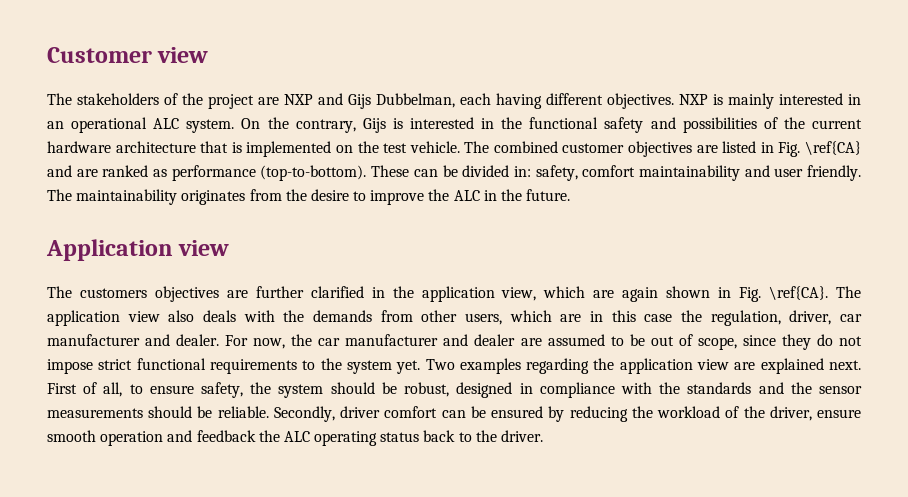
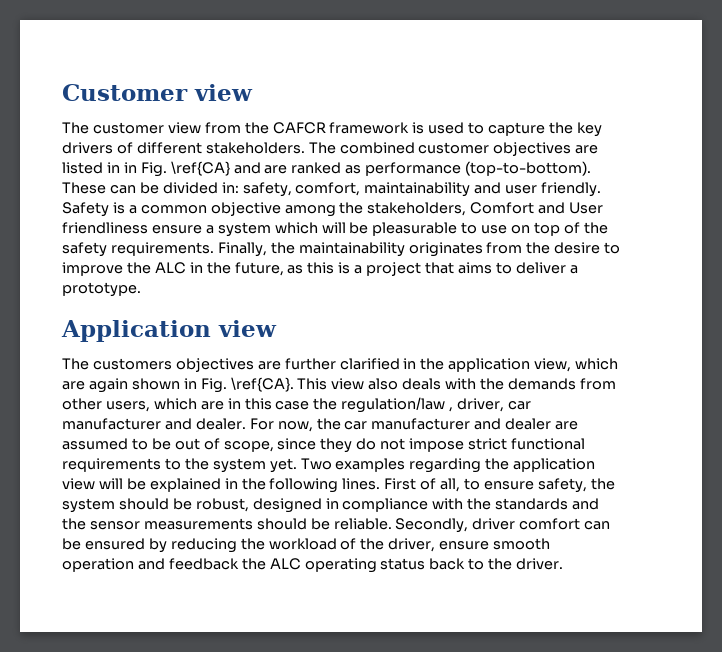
- The stakeholders of the project are NXP and Gijs Dubbelman, each having different objectives. NXP is mainly interested in an operational ALC system. On the contrary, Gijs is interested in the functional safety and possibilities of the current hardware architecture that is implemented on the test vehicle.
+ The customer view from the CAFCR framework is used to capture the key drivers of different stakeholders.
- The combined customer objectives are listed in Fig. \ref{CA} and are ranked as performance (top-to-bottom).
+ The combined customer objectives are listed in in Fig. \ref{CA} and are ranked as performance (top-to-bottom).
- These can be divided in: safety, comfort maintainability and user friendly.
+ These can be divided in: safety, comfort, maintainability and user friendly.
- The maintainability originates from the desire to improve the ALC in the future.
+ Safety is a common objective among the stakeholders, Comfort and User friendliness ensure a system which will be pleasurable to use on top of the safety requirements. Finally, the maintainability originates from the desire to improve the ALC in the future, as this is a project that aims to deliver a prototype.
- The application view also deals with the demands from other users, which are in this case the regulation, driver, car manufacturer and dealer.
+ This view also deals with the demands from other users, which are in this case the regulation/law , driver, car manufacturer and dealer.
- Two examples regarding the application view are explained next.
+ Two examples regarding the application view will be explained in the following lines.

